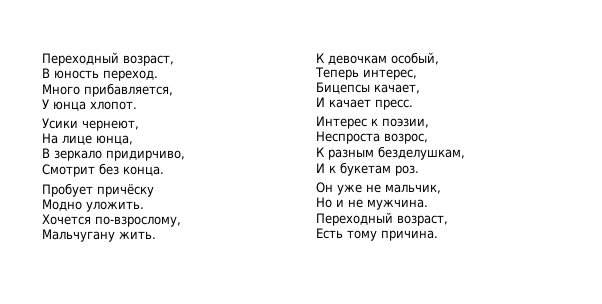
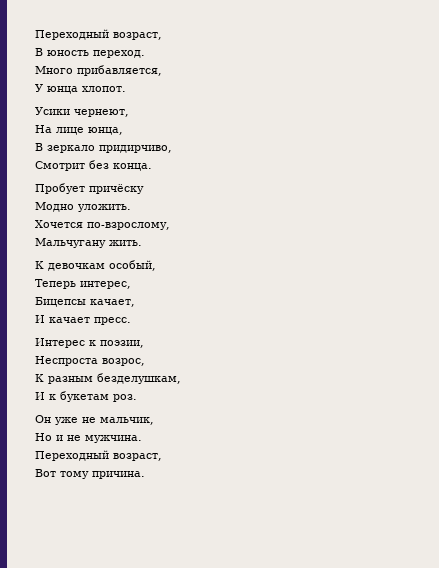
- Есть тому причина.
+ Вот тому причина.

